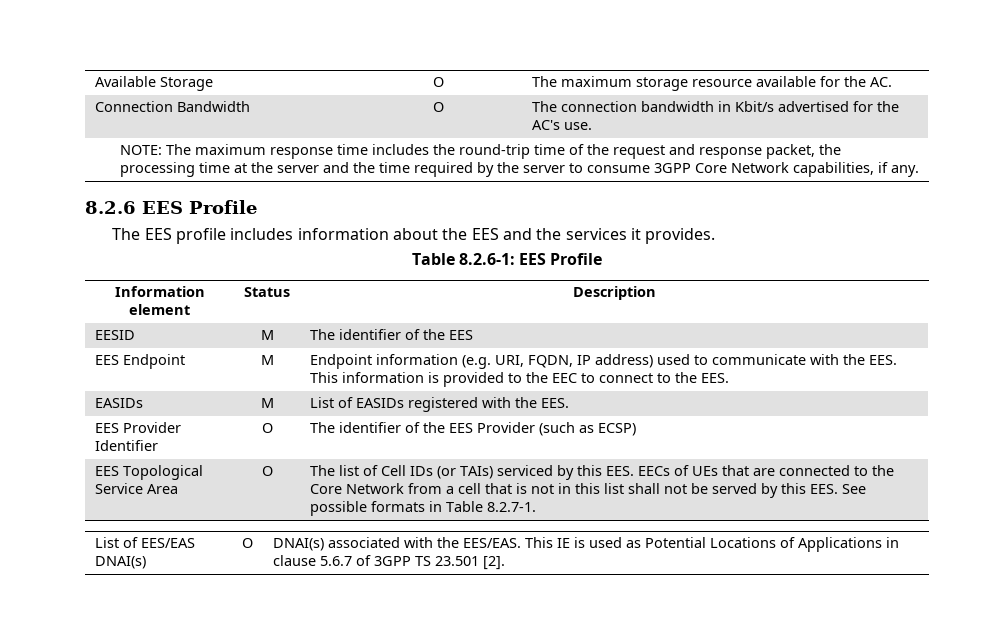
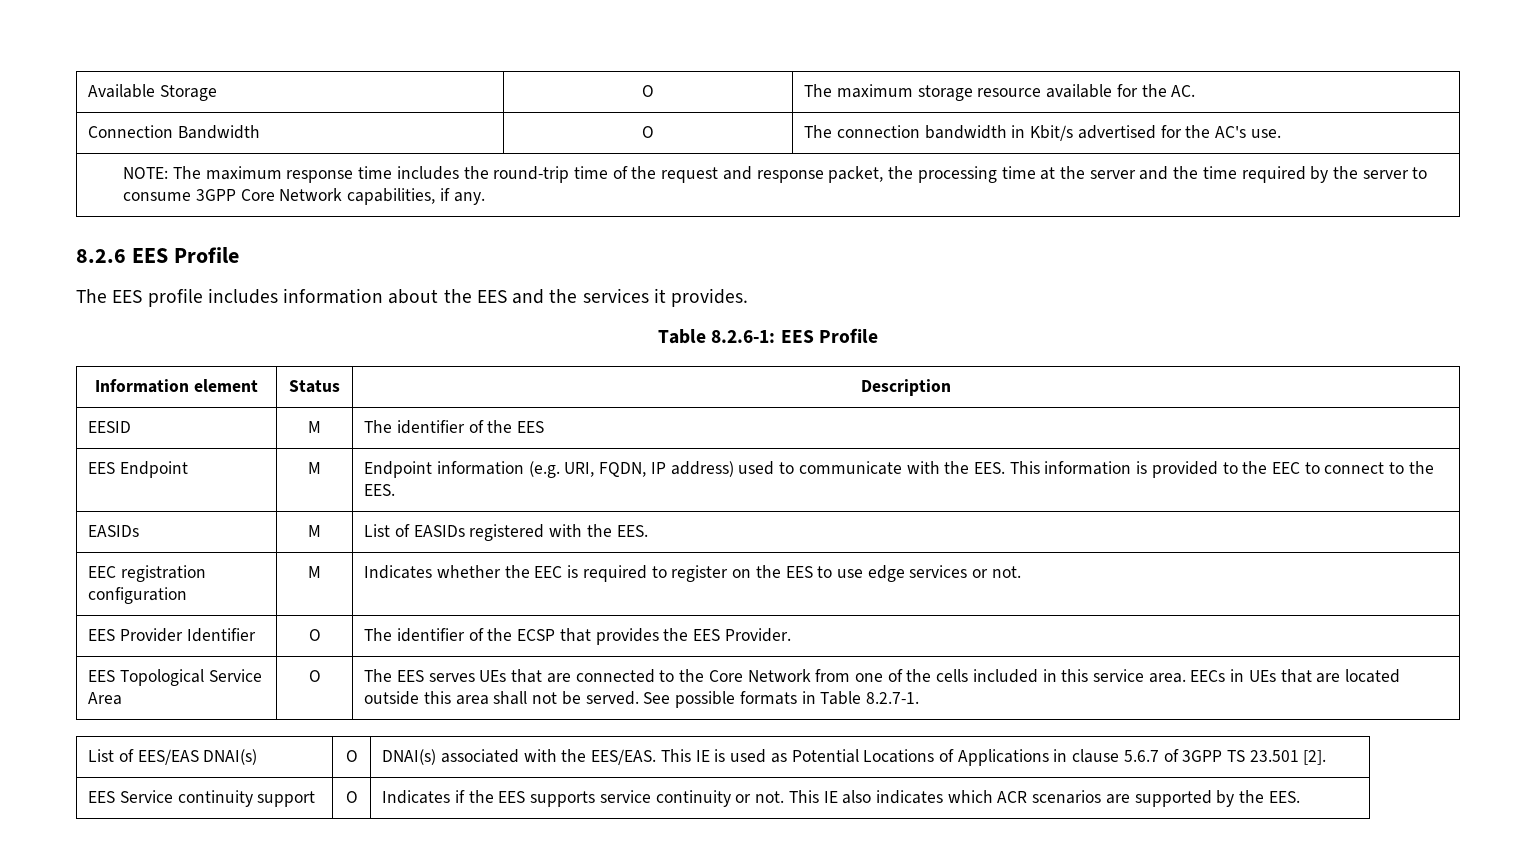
+ EEC registration configuration | M | Indicates whether the EEC is required to register on the EES to use edge services or not.
- EES Provider Identifier | O | The identifier of the EES Provider (such as ECSP)
+ EES Provider Identifier | O | The identifier of the ECSP that provides the EES Provider.
- The list of Cell IDs (or TAIs) serviced by this EES. EECs of UEs that are connected to the Core Network from a cell that is not in this list shall not be served by this EES. See possible formats in Table 8.2.7-1.
+ The EES serves UEs that are connected to the Core Network from one of the cells included in this service area. EECs in UEs that are located outside this area shall not be served. See possible formats in Table 8.2.7-1.
+ EES Service continuity support | O | Indicates if the EES supports service continuity or not. This IE also indicates which ACR scenarios are supported by the EES.

